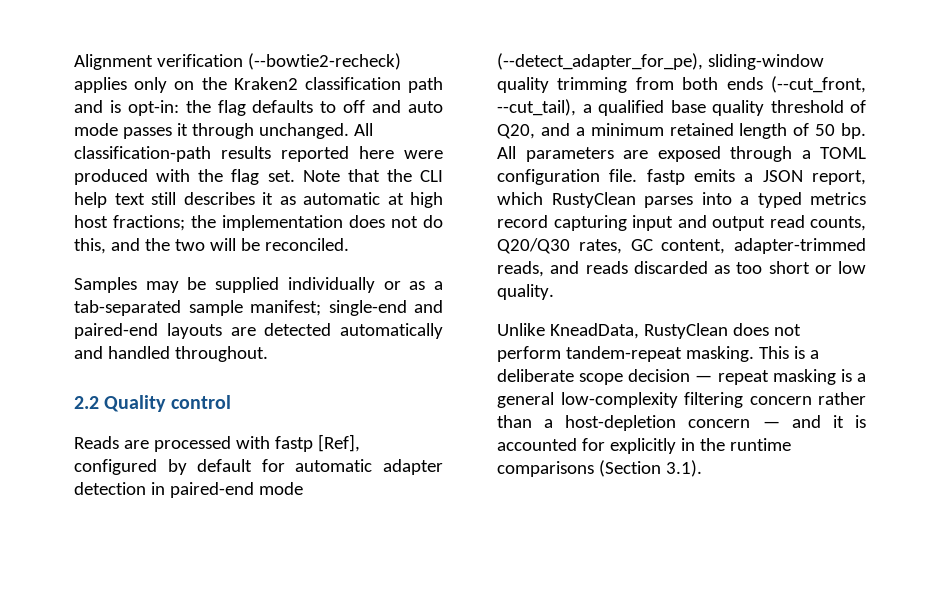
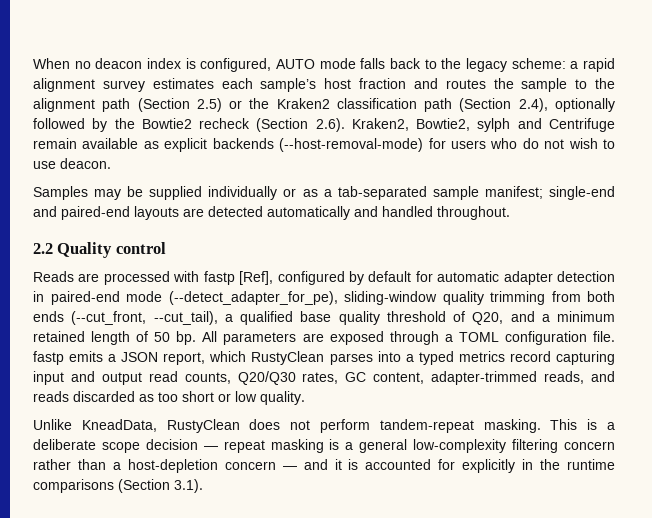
- Alignment verification (--bowtie2-recheck) applies only on the Kraken2 classification path and is opt-in: the flag defaults to off and auto mode passes it through unchanged. All classification-path results reported here were produced with the flag set. Note that the CLI help text still describes it as automatic at high host fractions; the implementation does not do this, and the two will be reconciled.
+ When no deacon index is configured, AUTO mode falls back to the legacy scheme: a rapid alignment survey estimates each sample’s host fraction and routes the sample to the alignment path (Section 2.5) or the Kraken2 classification path (Section 2.4), optionally followed by the Bowtie2 recheck (Section 2.6). Kraken2, Bowtie2, sylph and Centrifuge remain available as explicit backends (--host-removal-mode) for users who do not wish to use deacon.

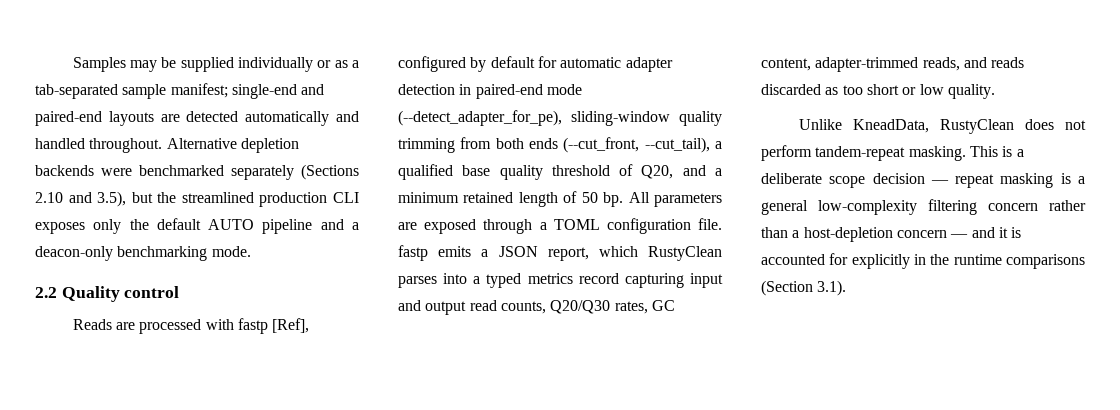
- When no deacon index is configured, AUTO mode falls back to the legacy scheme: a rapid alignment survey estimates each sample’s host fraction and routes the sample to the alignment path (Section 2.5) or the Kraken2 classification path (Section 2.4), optionally followed by the Bowtie2 recheck (Section 2.6). Kraken2, Bowtie2, sylph and Centrifuge remain available as explicit backends (--host-removal-mode) for users who do not wish to use deacon.
+ Alternative depletion backends were benchmarked separately (Sections 2.10 and 3.5), but the streamlined production CLI exposes only the default AUTO pipeline and a deacon-only benchmarking mode.

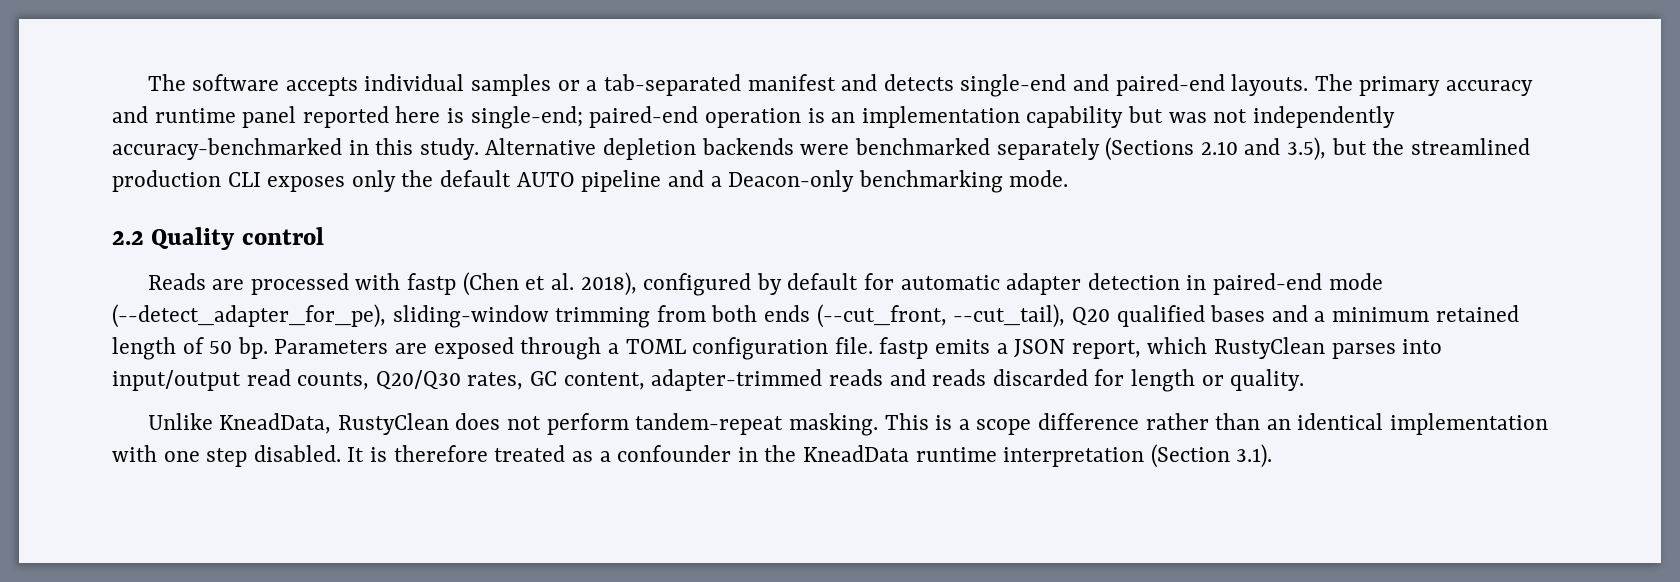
- Samples may be supplied individually or as a tab-separated sample manifest; single-end and paired-end layouts are detected automatically and handled throughout.
+ The software accepts individual samples or a tab-separated manifest and detects single-end and paired-end layouts. The primary accuracy and runtime panel reported here is single-end; paired-end operation is an implementation capability but was not independently accuracy-benchmarked in this study.
- Alternative depletion backends were benchmarked separately (Sections 2.10 and 3.5), but the streamlined production CLI exposes only the default AUTO pipeline and a deacon-only benchmarking mode.
+ Alternative depletion backends were benchmarked separately (Sections 2.10 and 3.5), but the streamlined production CLI exposes only the default AUTO pipeline and a Deacon-only benchmarking mode.
- Reads are processed with fastp [Ref], configured by default for automatic adapter detection in paired-end mode (--detect_adapter_for_pe), sliding-window quality trimming from both ends (--cut_front, --cut_tail), a qualified base quality threshold of Q20, and a minimum retained length of 50 bp.
+ Reads are processed with fastp (Chen et al. 2018), configured by default for automatic adapter detection in paired-end mode (--detect_adapter_for_pe), sliding-window trimming from both ends (--cut_front, --cut_tail), Q20 qualified bases and a minimum retained length of 50 bp.
- All parameters are exposed through a TOML configuration file. fastp emits a JSON report, which RustyClean parses into a typed metrics record capturing input and output read counts, Q20/Q30 rates, GC content, adapter-trimmed reads, and reads discarded as too short or low quality.
+ Parameters are exposed through a TOML configuration file. fastp emits a JSON report, which RustyClean parses into input/output read counts, Q20/Q30 rates, GC content, adapter-trimmed reads and reads discarded for length or quality.
- This is a deliberate scope decision — repeat masking is a general low-complexity filtering concern rather than a host-depletion concern — and it is accounted for explicitly in the runtime comparisons (Section 3.1).
+ This is a scope difference rather than an identical implementation with one step disabled. It is therefore treated as a confounder in the KneadData runtime interpretation (Section 3.1).

